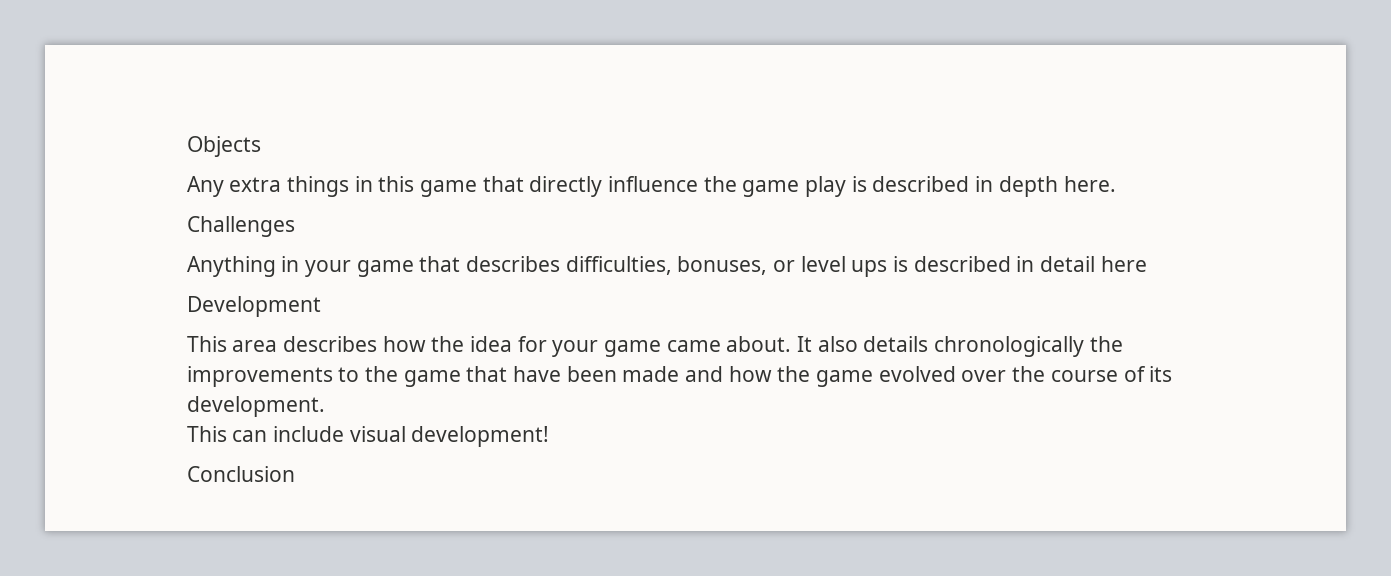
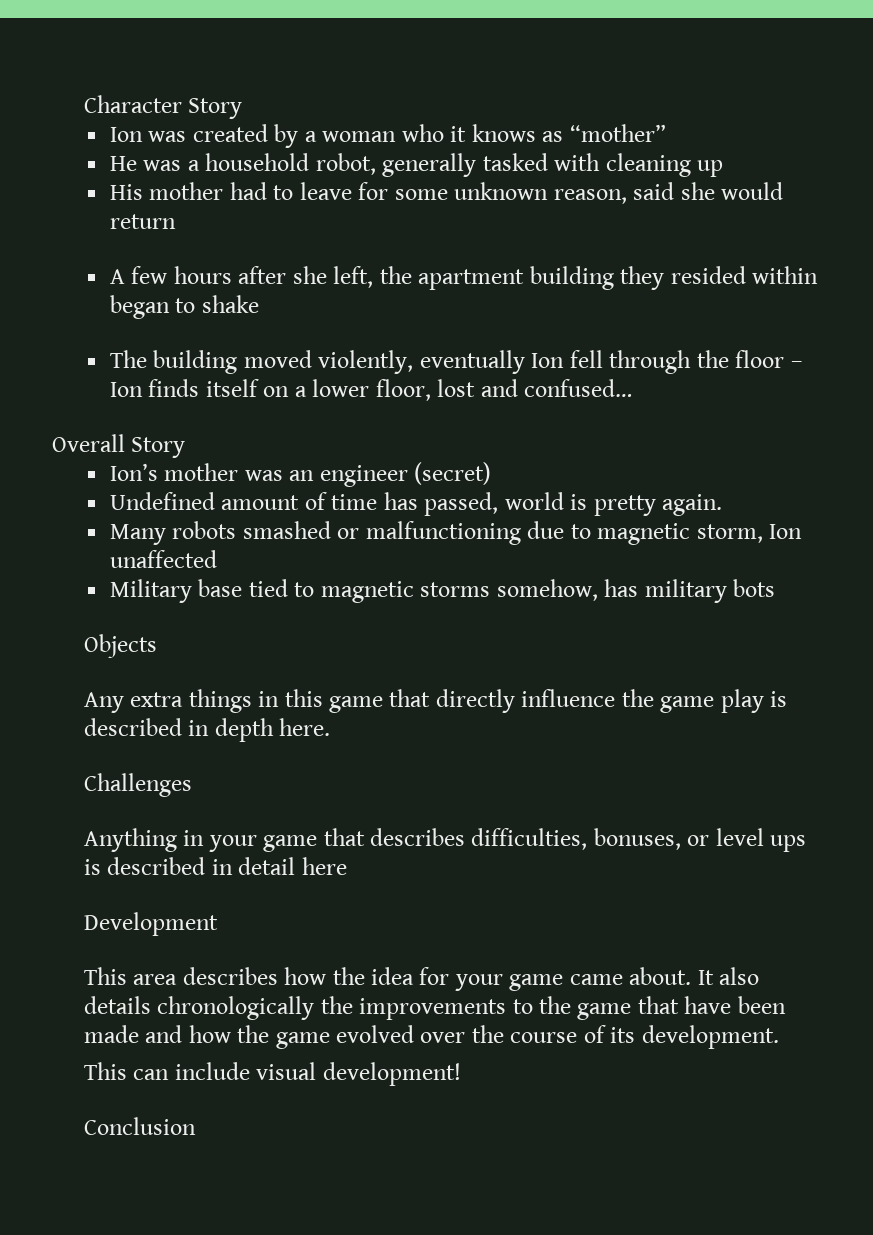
+ Character Story
+ Ion was created by a woman who it knows as “mother”
+ He was a household robot, generally tasked with cleaning up
+ His mother had to leave for some unknown reason, said she would return
+ A few hours after she left, the apartment building they resided within began to shake
+ The building moved violently, eventually Ion fell through the floor – Ion finds itself on a lower floor, lost and confused…
+ Overall Story
+ Ion’s mother was an engineer (secret)
+ Undefined amount of time has passed, world is pretty again.
+ Many robots smashed or malfunctioning due to magnetic storm, Ion unaffected
+ Military base tied to magnetic storms somehow, has military bots

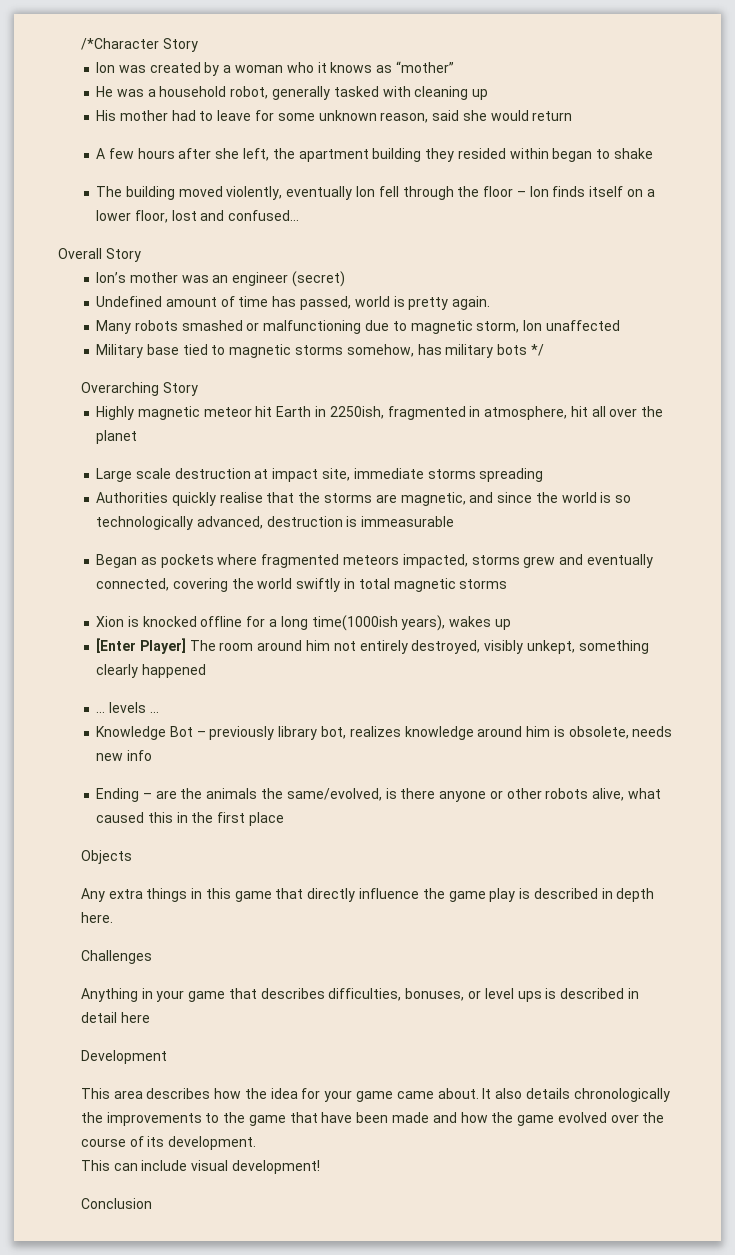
- Character Story
+ /*Character Story
- Military base tied to magnetic storms somehow, has military bots
+ Military base tied to magnetic storms somehow, has military bots */
+ Overarching Story
+ Highly magnetic meteor hit Earth in 2250ish, fragmented in atmosphere, hit all over the planet
+ Large scale destruction at impact site, immediate storms spreading
+ Authorities quickly realise that the storms are magnetic, and since the world is so technologically advanced, destruction is immeasurable
+ Began as pockets where fragmented meteors impacted, storms grew and eventually connected, covering the world swiftly in total magnetic storms
+ Xion is knocked offline for a long time(1000ish years), wakes up
+ [Enter Player] The room around him not entirely destroyed, visibly unkept, something clearly happened
+ … levels …
+ Knowledge Bot – previously library bot, realizes knowledge around him is obsolete, needs new info
+ Ending – are the animals the same/evolved, is there anyone or other robots alive, what caused this in the first place

